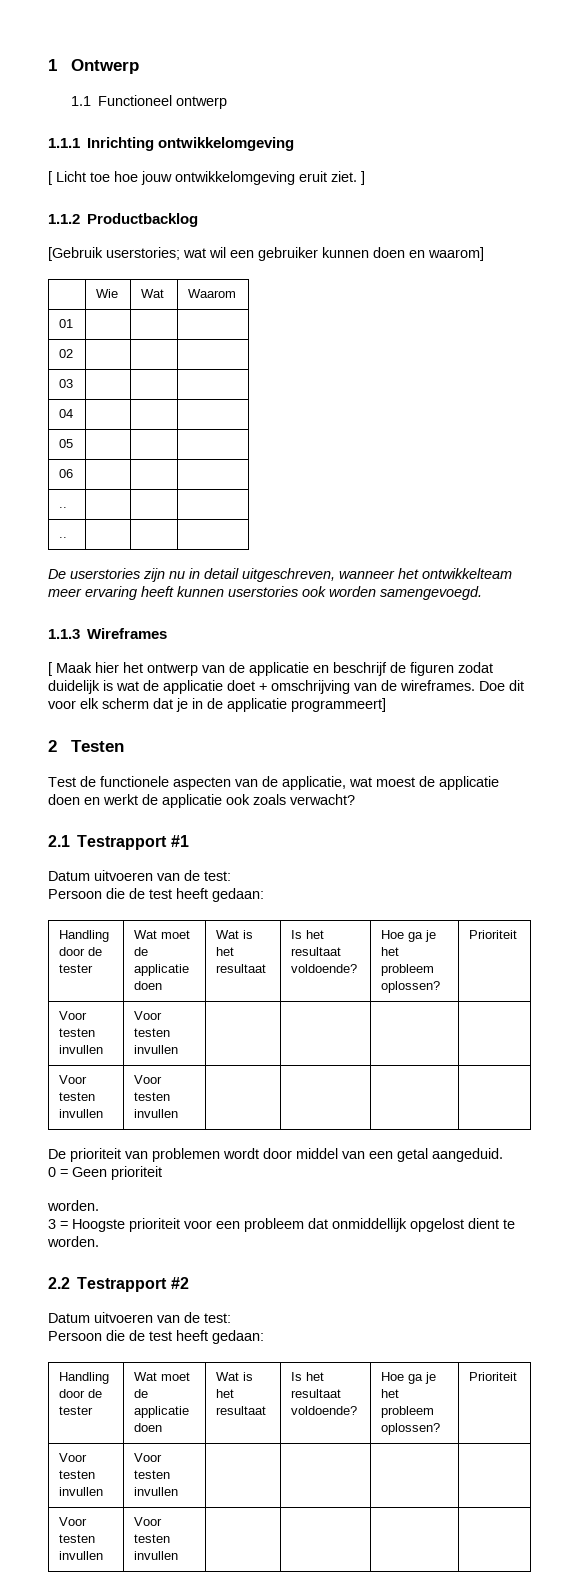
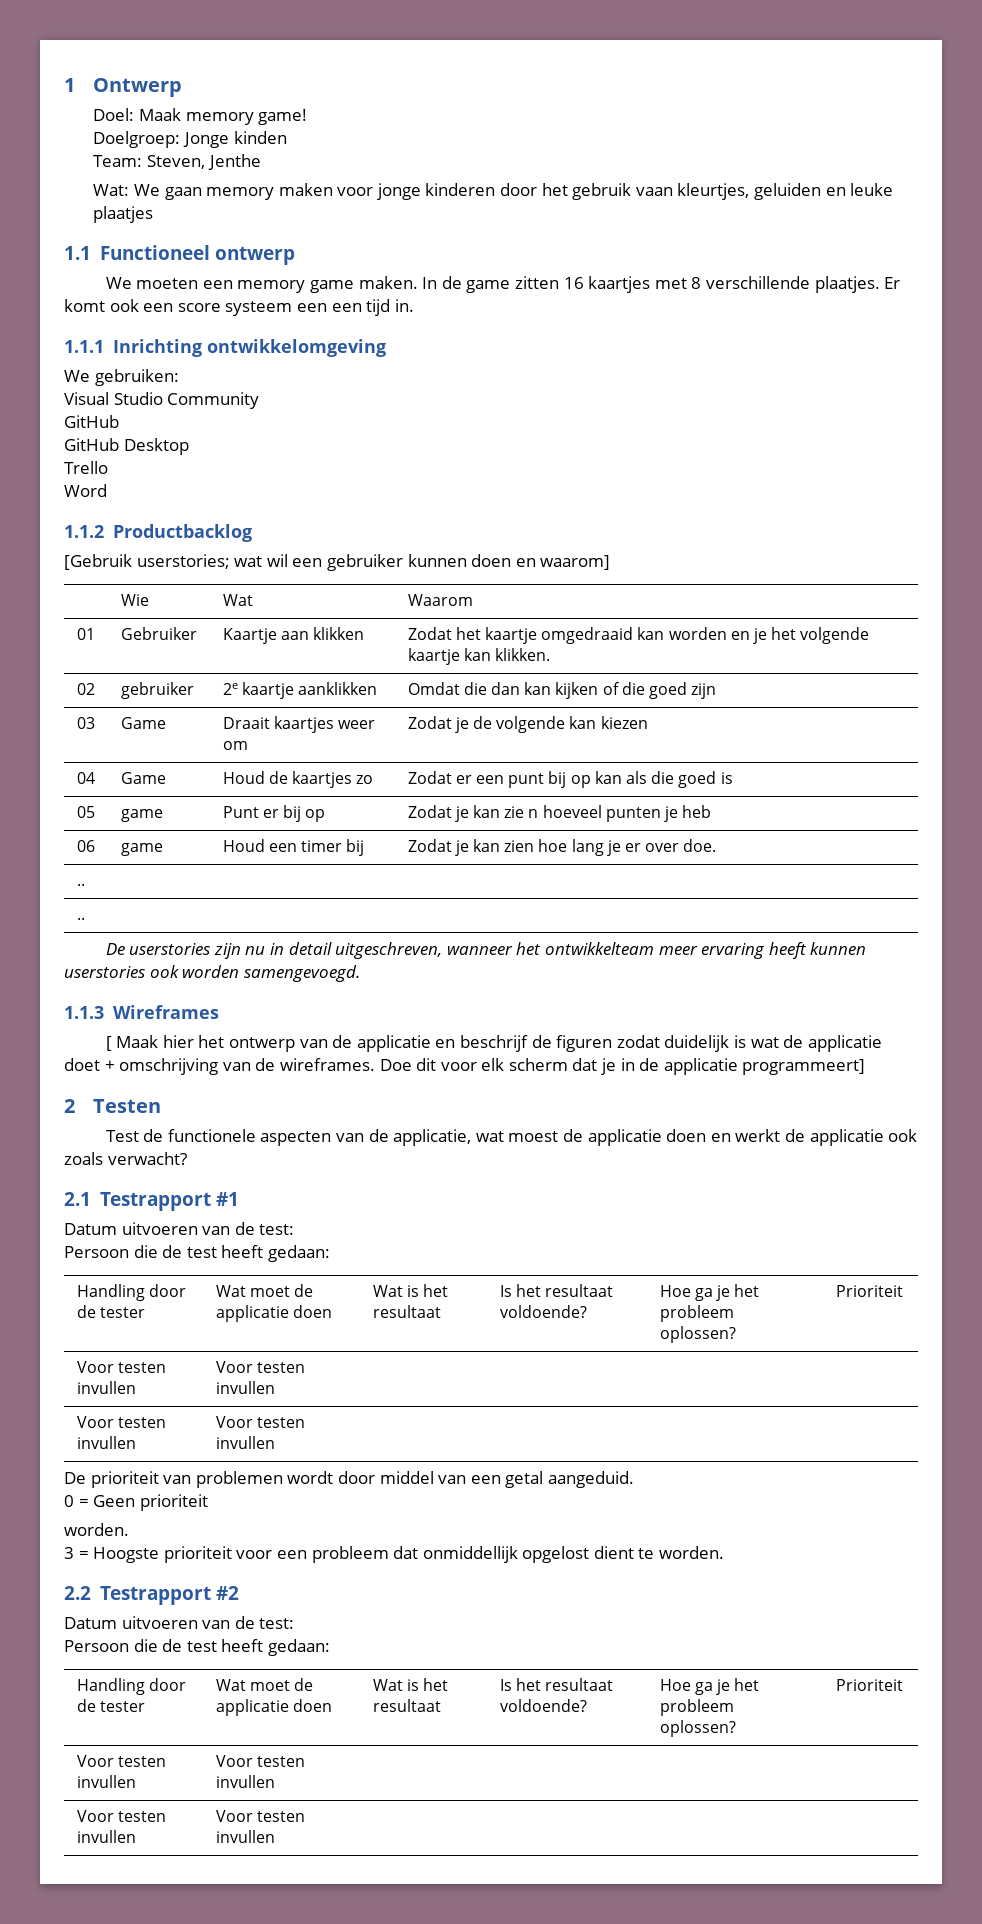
+ Doel: Maak memory game!
+ Doelgroep: Jonge kinden
+ Team: Steven, Jenthe
+ Wat: We gaan memory maken voor jonge kinderen door het gebruik vaan kleurtjes, geluiden en leuke plaatjes
  1.1 Functioneel ontwerp
+ We moeten een memory game maken. In de game zitten 16 kaartjes met 8 verschillende plaatjes. Er komt ook een score systeem een een tijd in.
  1.1.1 Inrichting ontwikkelomgeving
- [ Licht toe hoe jouw ontwikkelomgeving eruit ziet. ]
+ We gebruiken:
+ Visual Studio Community
+ GitHub
+ GitHub Desktop
+ Trello
+ Word
- 01 | | |
- 02 | | |
- 03 | | |
- 04 | | |
- 05 | | |
- 06 | | |
+ 01 | Gebruiker | Kaartje aan klikken | Zodat het kaartje omgedraaid kan worden en je het volgende kaartje kan klikken.
+ 02 | gebruiker | 2e kaartje aanklikken | Omdat die dan kan kijken of die goed zijn
+ 03 | Game | Draait kaartjes weer om | Zodat je de volgende kan kiezen
+ 04 | Game | Houd de kaartjes zo | Zodat er een punt bij op kan als die goed is
+ 05 | game | Punt er bij op | Zodat je kan zie n hoeveel punten je heb
+ 06 | game | Houd een timer bij | Zodat je kan zien hoe lang je er over doe.

